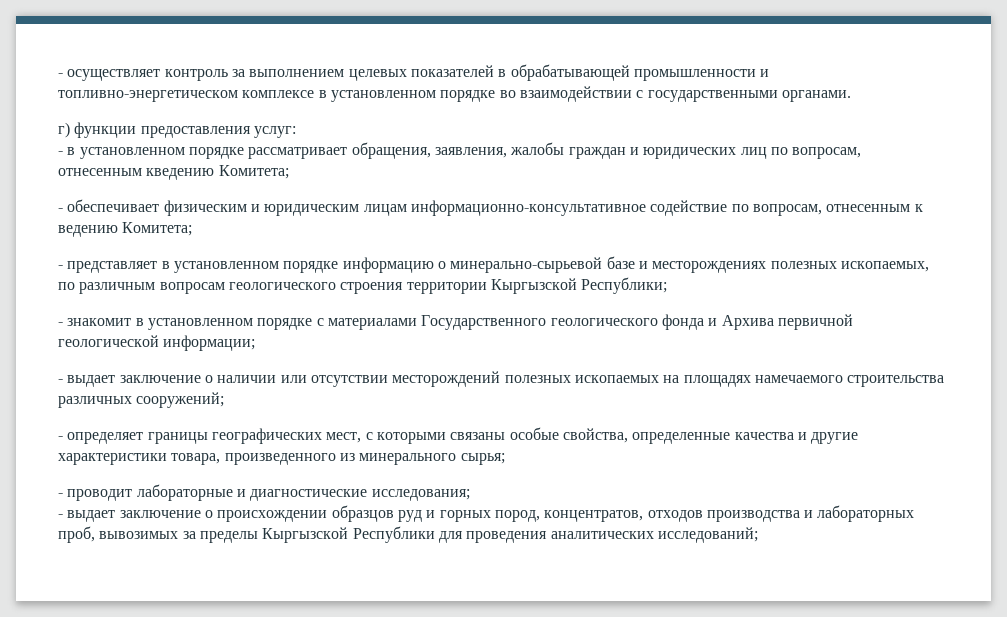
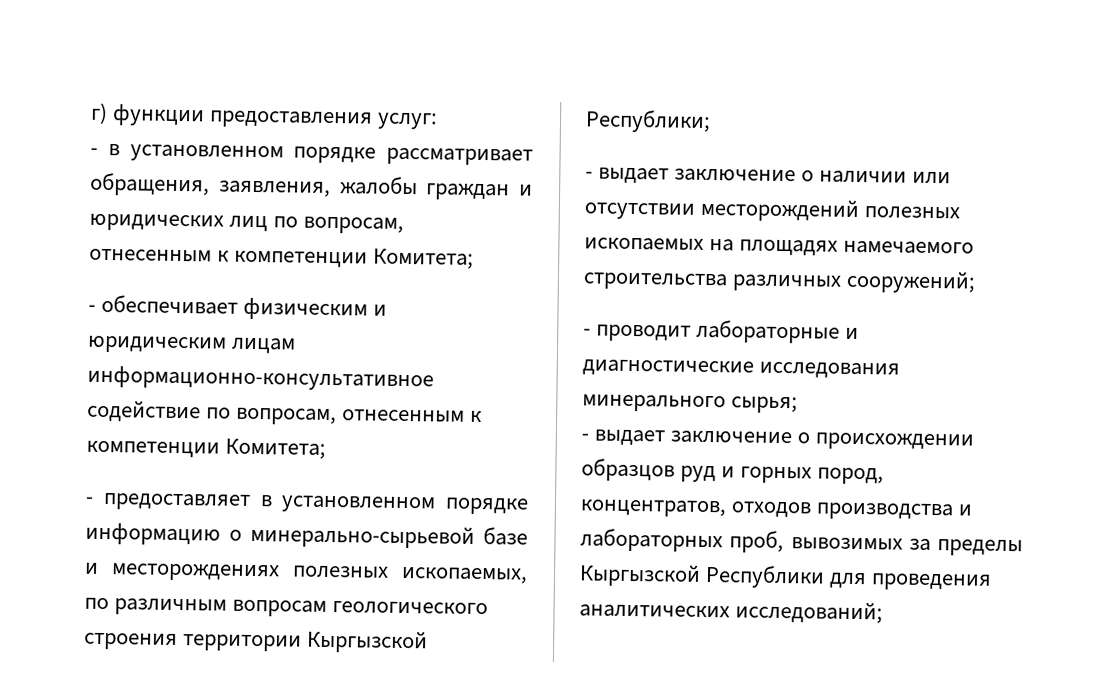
- - осуществляет контроль за выполнением целевых показателей в обрабатывающей промышленности и топливно-энергетическом комплексе в установленном порядке во взаимодействии с государственными органами.
- - в установленном порядке рассматривает обращения, заявления, жалобы граждан и юридических лиц по вопросам, отнесенным кведению Комитета;
+ - в установленном порядке рассматривает обращения, заявления, жалобы граждан и юридических лиц по вопросам, отнесенным к компетенции Комитета;
- - обеспечивает физическим и юридическим лицам информационно-консультативное содействие по вопросам, отнесенным к ведению Комитета;
- - представляет в установленном порядке информацию о минерально-сырьевой базе и месторождениях полезных ископаемых, по различным вопросам геологического строения территории Кыргызской Республики;
+ - обеспечивает физическим и юридическим лицам информационно-консультативное содействие по вопросам, отнесенным к компетенции Комитета;
+ - предоставляет в установленном порядке информацию о минерально-сырьевой базе и месторождениях полезных ископаемых, по различным вопросам геологического строения территории Кыргызской Республики;
- - знакомит в установленном порядке с материалами Государственного геологического фонда и Архива первичной геологической информации;
- - определяет границы географических мест, с которыми связаны особые свойства, определенные качества и другие характеристики товара, произведенного из минерального сырья;
- - проводит лабораторные и диагностические исследования;
+ - проводит лабораторные и диагностические исследования минерального сырья;

